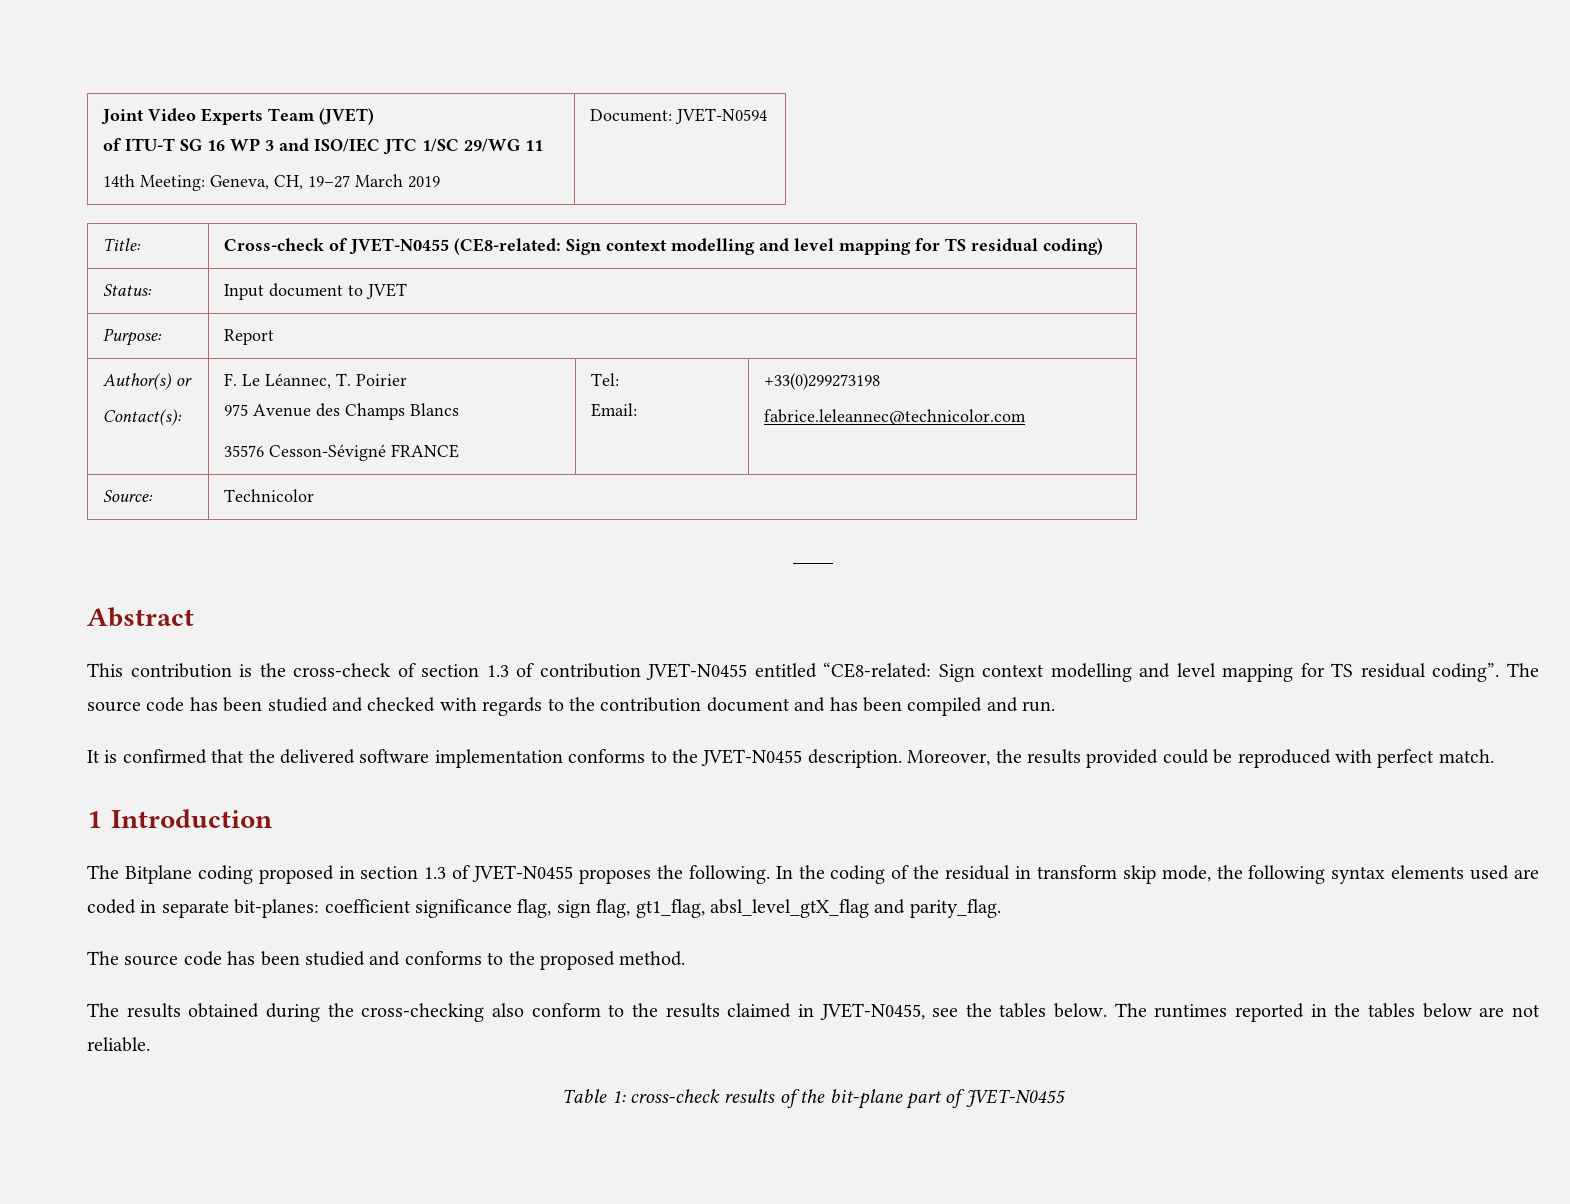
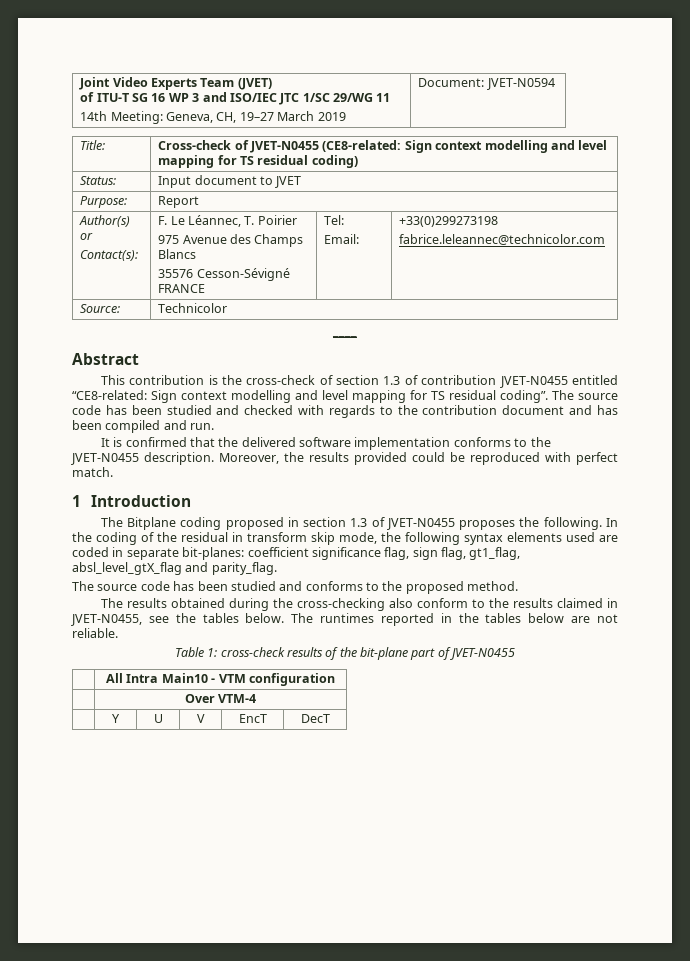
+ | All Intra Main10 - VTM configuration
+ | Over VTM-4
+ | Y | U | V | EncT | DecT

